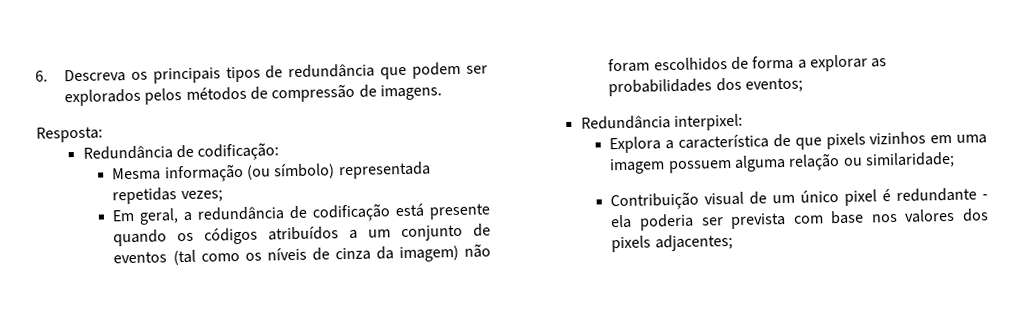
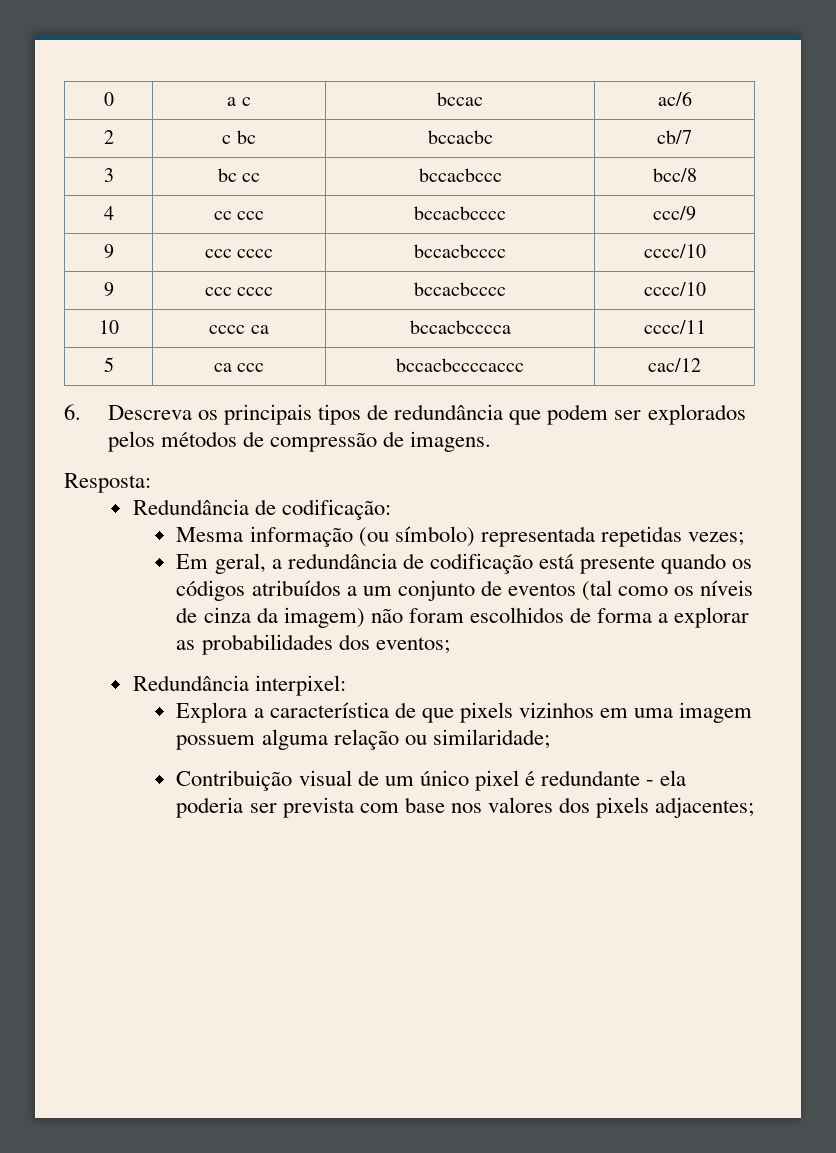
+ 0 | a c | bccac | ac/6
+ 2 | c bc | bccacbc | cb/7
+ 3 | bc cc | bccacbccc | bcc/8
+ 4 | cc ccc | bccacbcccc | ccc/9
+ 9 | ccc cccc | bccacbcccc | cccc/10
+ 9 | ccc cccc | bccacbcccc | cccc/10
+ 10 | cccc ca | bccacbcccca | cccc/11
+ 5 | ca ccc | bccacbccccaccc | cac/12

